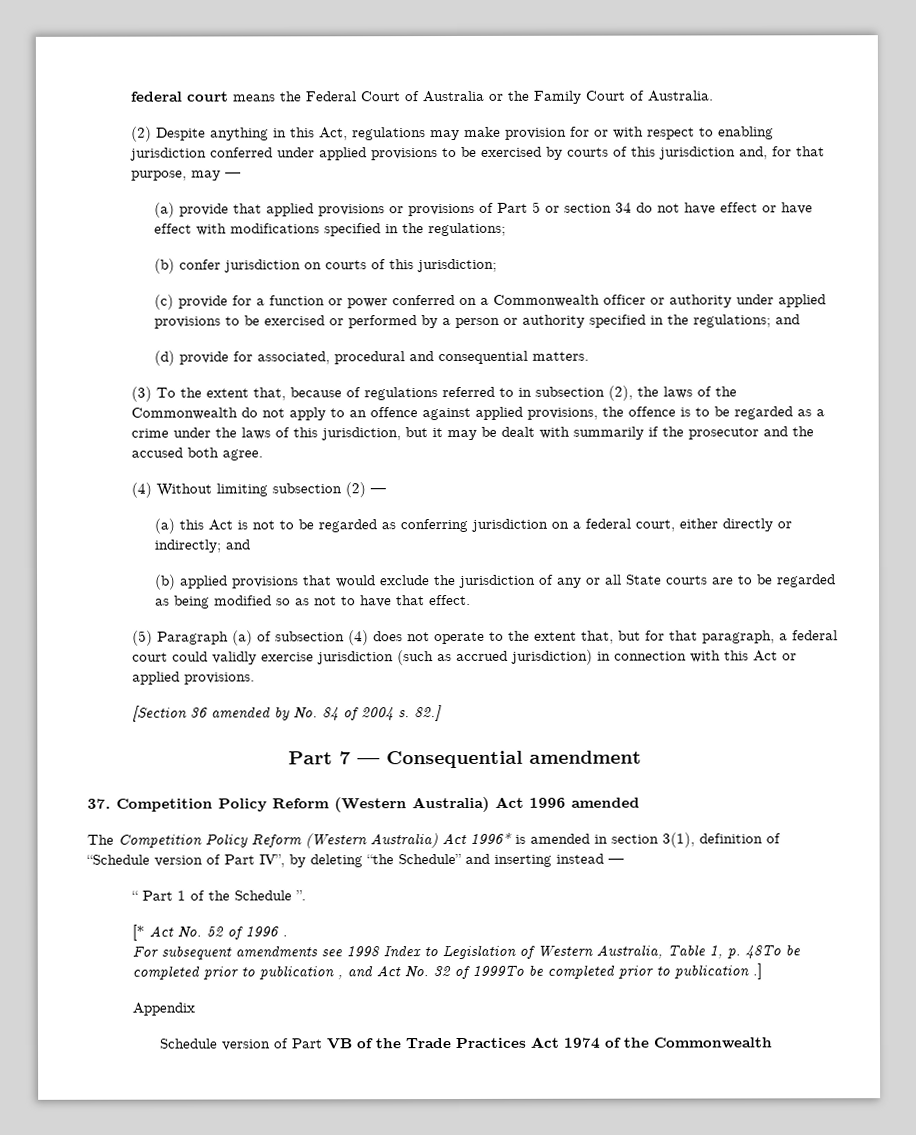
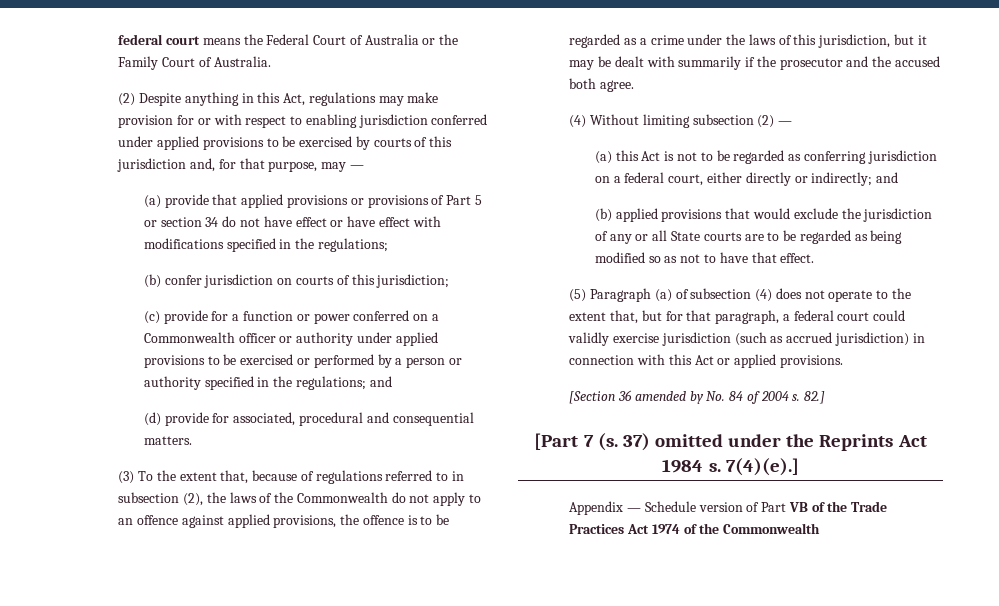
- Part 7 — Consequential amendment
- 37. Competition Policy Reform (Western Australia) Act 1996 amended
- The Competition Policy Reform (Western Australia) Act 1996* is amended in section 3(1), definition of “Schedule version of Part IV”, by deleting “the Schedule” and inserting instead —
- “ Part 1 of the Schedule ”.
- [* Act No. 52 of 1996 .
- For subsequent amendments see 1998 Index to Legislation of Western Australia, Table 1, p. 48To be completed prior to publication , and Act No. 32 of 1999To be completed prior to publication .]
+ [Part 7 (s. 37) omitted under the Reprints Act 1984 s. 7(4)(e).]
- Appendix
- Schedule version of Part VB of the Trade Practices Act 1974 of the Commonwealth
+ Appendix — Schedule version of Part VB of the Trade Practices Act 1974 of the Commonwealth

